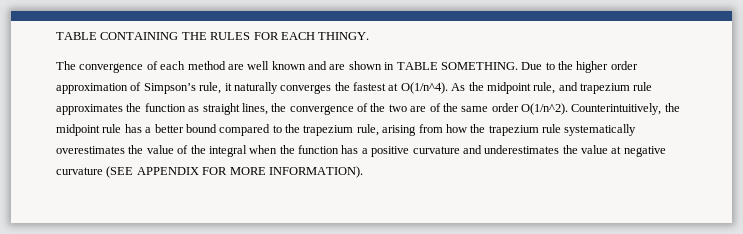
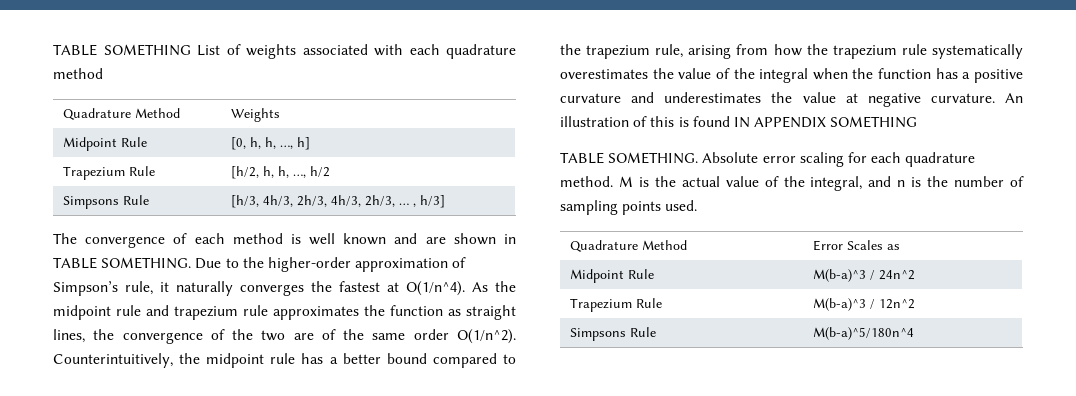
- TABLE CONTAINING THE RULES FOR EACH THINGY.
+ TABLE SOMETHING List of weights associated with each quadrature method
+ Quadrature Method | Weights
+ Midpoint Rule | [0, h, h, …, h]
+ Trapezium Rule | [h/2, h, h, …, h/2
+ Simpsons Rule | [h/3, 4h/3, 2h/3, 4h/3, 2h/3, … , h/3]
- The convergence of each method are well known and are shown in TABLE SOMETHING.
+ The convergence of each method is well known and are shown in TABLE SOMETHING.
- Due to the higher order approximation of Simpson’s rule, it naturally converges the fastest at O(1/n^4).
+ Due to the higher-order approximation of Simpson’s rule, it naturally converges the fastest at O(1/n^4).
- As the midpoint rule, and trapezium rule approximates the function as straight lines, the convergence of the two are of the same order O(1/n^2).
+ As the midpoint rule and trapezium rule approximates the function as straight lines, the convergence of the two are of the same order O(1/n^2).
- Counterintuitively, the midpoint rule has a better bound compared to the trapezium rule, arising from how the trapezium rule systematically overestimates the value of the integral when the function has a positive curvature and underestimates the value at negative curvature (SEE APPENDIX FOR MORE INFORMATION).
+ Counterintuitively, the midpoint rule has a better bound compared to the trapezium rule, arising from how the trapezium rule systematically overestimates the value of the integral when the function has a positive curvature and underestimates the value at negative curvature. An illustration of this is found IN APPENDIX SOMETHING
+ TABLE SOMETHING. Absolute error scaling for each quadrature method. M is the actual value of the integral, and n is the number of sampling points used.
+ Quadrature Method | Error Scales as
+ Midpoint Rule | M(b-a)^3 / 24n^2
+ Trapezium Rule | M(b-a)^3 / 12n^2
+ Simpsons Rule | M(b-a)^5/180n^4

